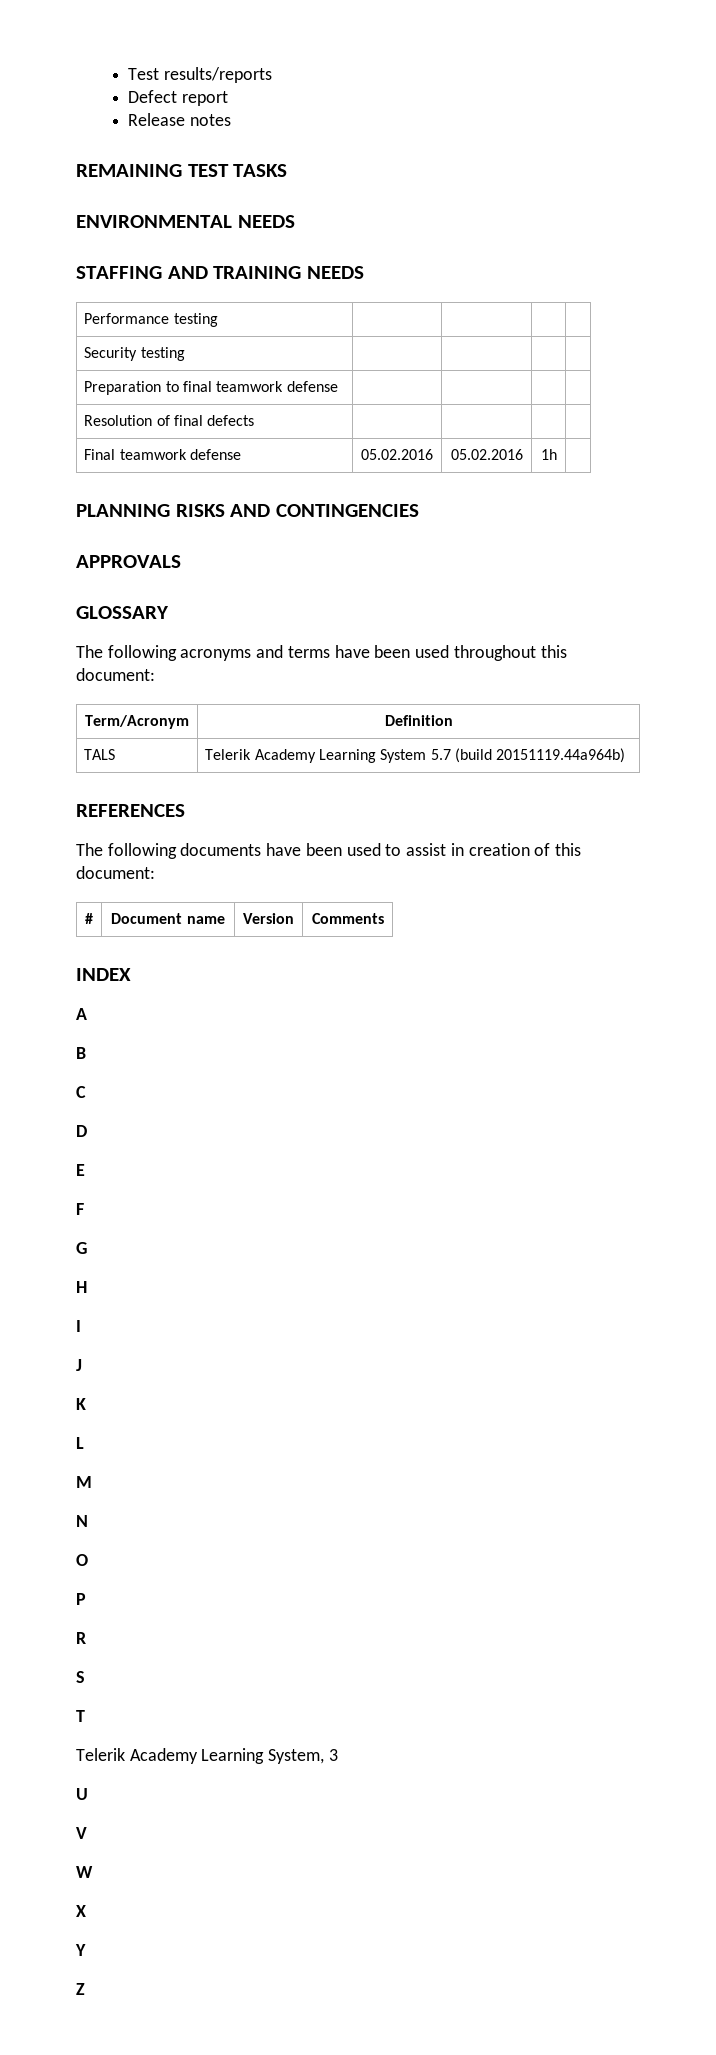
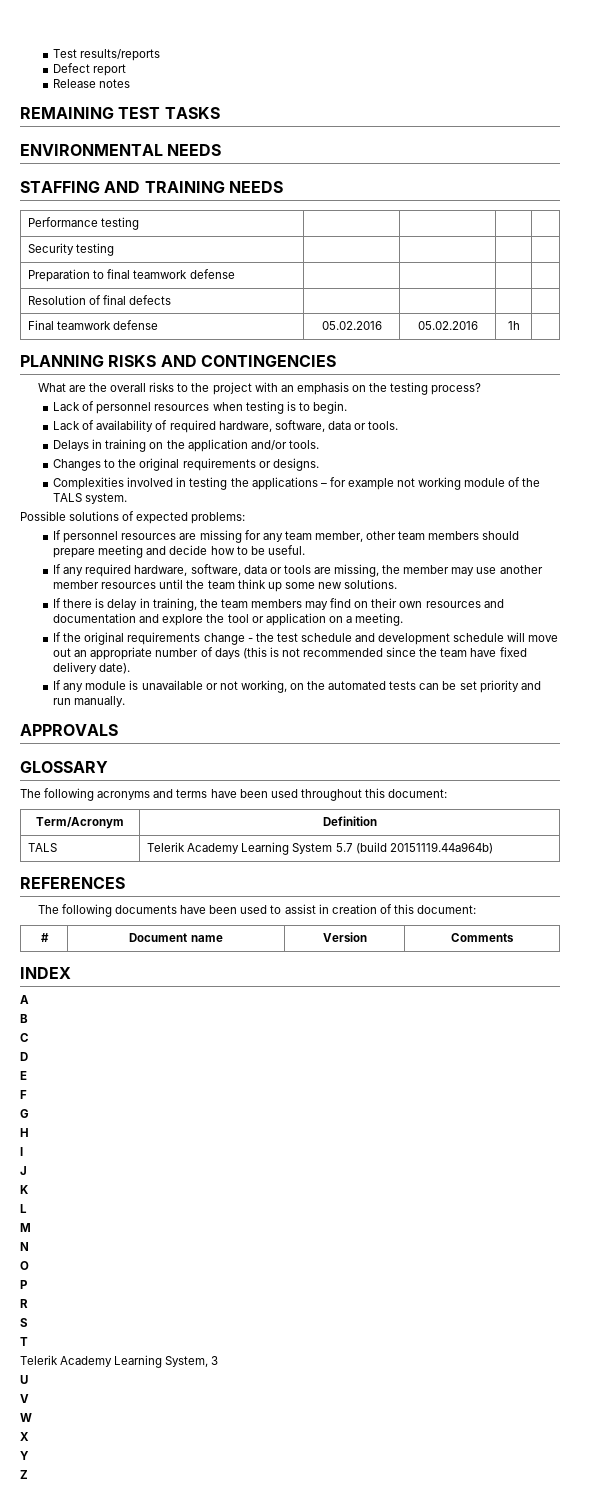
+ What are the overall risks to the project with an emphasis on the testing process?
+ Lack of personnel resources when testing is to begin.
+ Lack of availability of required hardware, software, data or tools.
+ Delays in training on the application and/or tools.
+ Changes to the original requirements or designs.
+ Complexities involved in testing the applications – for example not working module of the TALS system.
+ Possible solutions of expected problems:
+ If personnel resources are missing for any team member, other team members should prepare meeting and decide how to be useful.
+ If any required hardware, software, data or tools are missing, the member may use another member resources until the team think up some new solutions.
+ If there is delay in training, the team members may find on their own resources and documentation and explore the tool or application on a meeting.
+ If the original requirements change - the test schedule and development schedule will move out an appropriate number of days (this is not recommended since the team have fixed delivery date).
+ If any module is unavailable or not working, on the automated tests can be set priority and run manually.

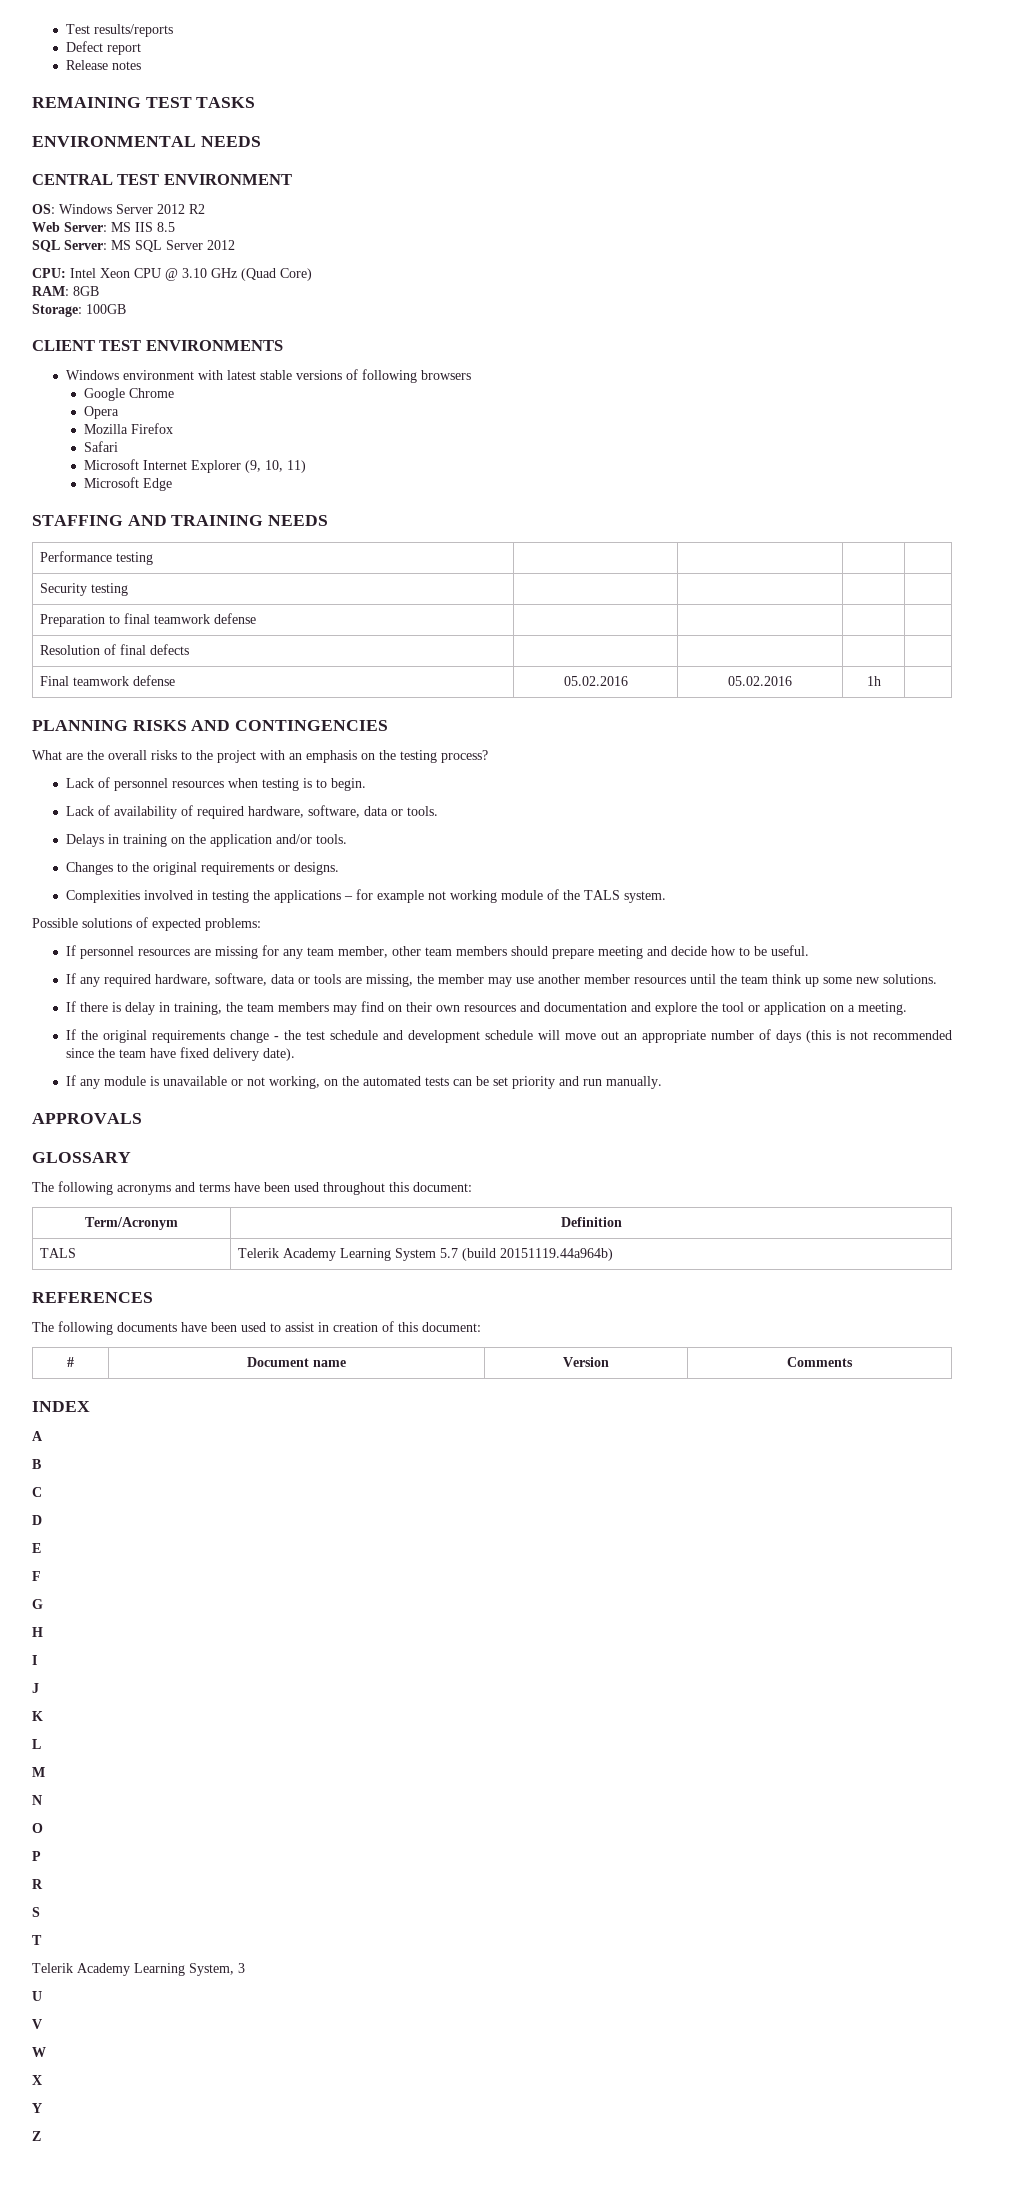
+ CENTRAL TEST ENVIRONMENT
+ OS: Windows Server 2012 R2
+ Web Server: MS IIS 8.5
+ SQL Server: MS SQL Server 2012
+ CPU: Intel Xeon CPU @ 3.10 GHz (Quad Core)
+ RAM: 8GB
+ Storage: 100GB
+ CLIENT TEST ENVIRONMENTS
+ Windows environment with latest stable versions of following browsers
+ Google Chrome
+ Opera
+ Mozilla Firefox
+ Safari
+ Microsoft Internet Explorer (9, 10, 11)
+ Microsoft Edge

